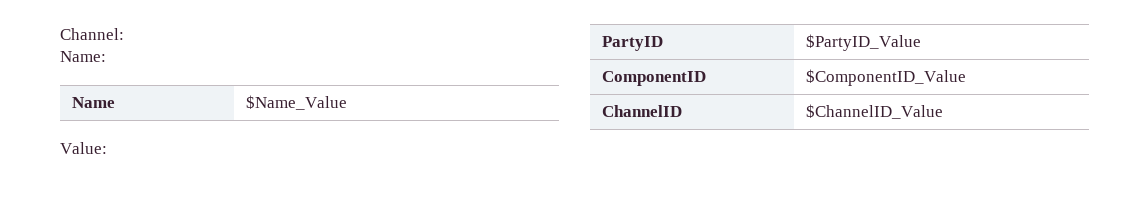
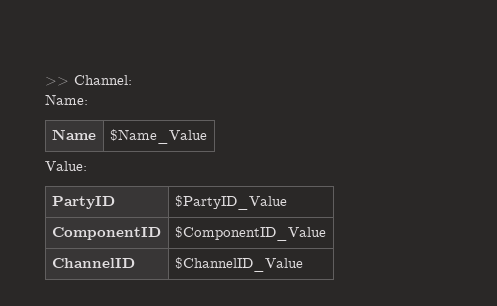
- Channel:
+ >> Channel:

